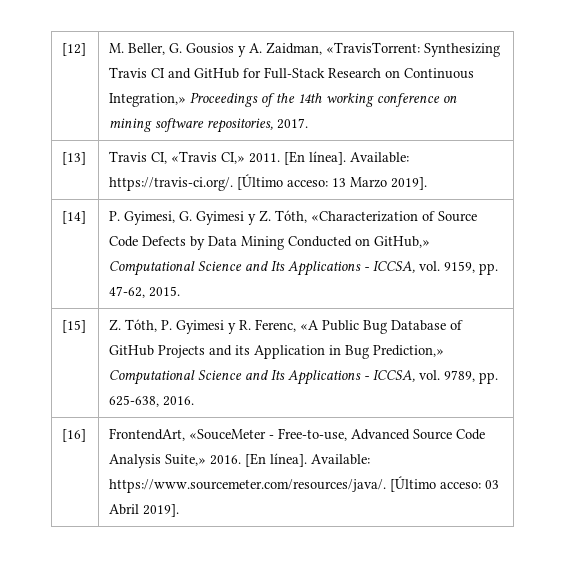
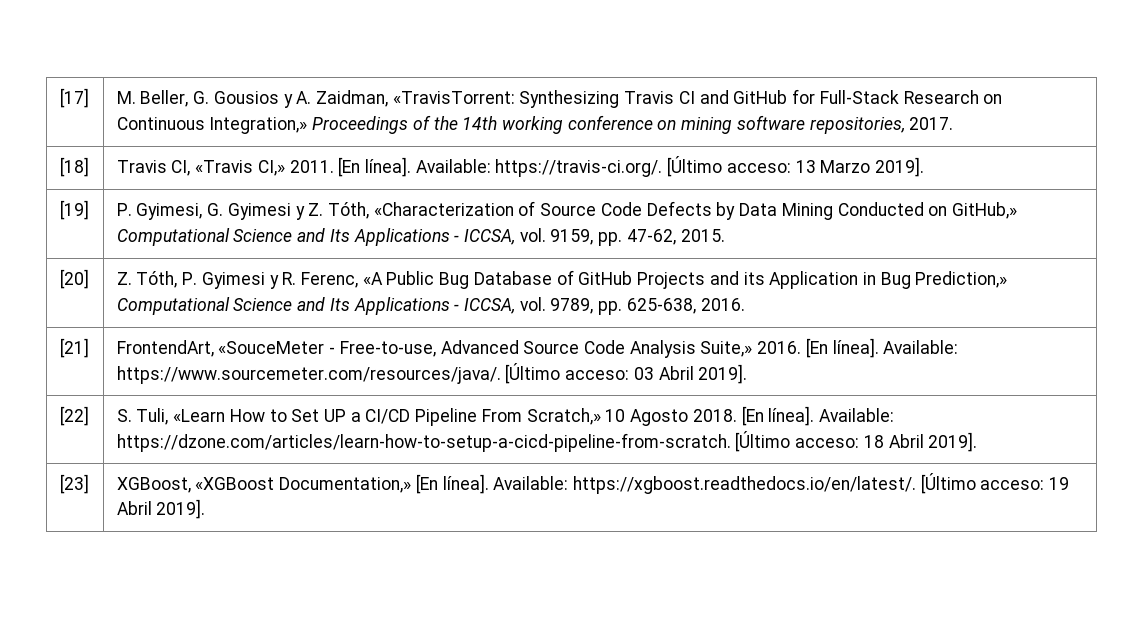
- [12] | M. Beller, G. Gousios y A. Zaidman, «TravisTorrent: Synthesizing Travis CI and GitHub for Full-Stack Research on Continuous Integration,» Proceedings of the 14th working conference on mining software repositories, 2017.
+ [17] | M. Beller, G. Gousios y A. Zaidman, «TravisTorrent: Synthesizing Travis CI and GitHub for Full-Stack Research on Continuous Integration,» Proceedings of the 14th working conference on mining software repositories, 2017.
- [13] | Travis CI, «Travis CI,» 2011. [En línea]. Available: https://travis-ci.org/. [Último acceso: 13 Marzo 2019].
+ [18] | Travis CI, «Travis CI,» 2011. [En línea]. Available: https://travis-ci.org/. [Último acceso: 13 Marzo 2019].
- [14] | P. Gyimesi, G. Gyimesi y Z. Tóth, «Characterization of Source Code Defects by Data Mining Conducted on GitHub,» Computational Science and Its Applications - ICCSA, vol. 9159, pp. 47-62, 2015.
+ [19] | P. Gyimesi, G. Gyimesi y Z. Tóth, «Characterization of Source Code Defects by Data Mining Conducted on GitHub,» Computational Science and Its Applications - ICCSA, vol. 9159, pp. 47-62, 2015.
- [15] | Z. Tóth, P. Gyimesi y R. Ferenc, «A Public Bug Database of GitHub Projects and its Application in Bug Prediction,» Computational Science and Its Applications - ICCSA, vol. 9789, pp. 625-638, 2016.
+ [20] | Z. Tóth, P. Gyimesi y R. Ferenc, «A Public Bug Database of GitHub Projects and its Application in Bug Prediction,» Computational Science and Its Applications - ICCSA, vol. 9789, pp. 625-638, 2016.
- [16] | FrontendArt, «SouceMeter - Free-to-use, Advanced Source Code Analysis Suite,» 2016. [En línea]. Available: https://www.sourcemeter.com/resources/java/. [Último acceso: 03 Abril 2019].
+ [21] | FrontendArt, «SouceMeter - Free-to-use, Advanced Source Code Analysis Suite,» 2016. [En línea]. Available: https://www.sourcemeter.com/resources/java/. [Último acceso: 03 Abril 2019].
+ [22] | S. Tuli, «Learn How to Set UP a CI/CD Pipeline From Scratch,» 10 Agosto 2018. [En línea]. Available: https://dzone.com/articles/learn-how-to-setup-a-cicd-pipeline-from-scratch. [Último acceso: 18 Abril 2019].
+ [23] | XGBoost, «XGBoost Documentation,» [En línea]. Available: https://xgboost.readthedocs.io/en/latest/. [Último acceso: 19 Abril 2019].

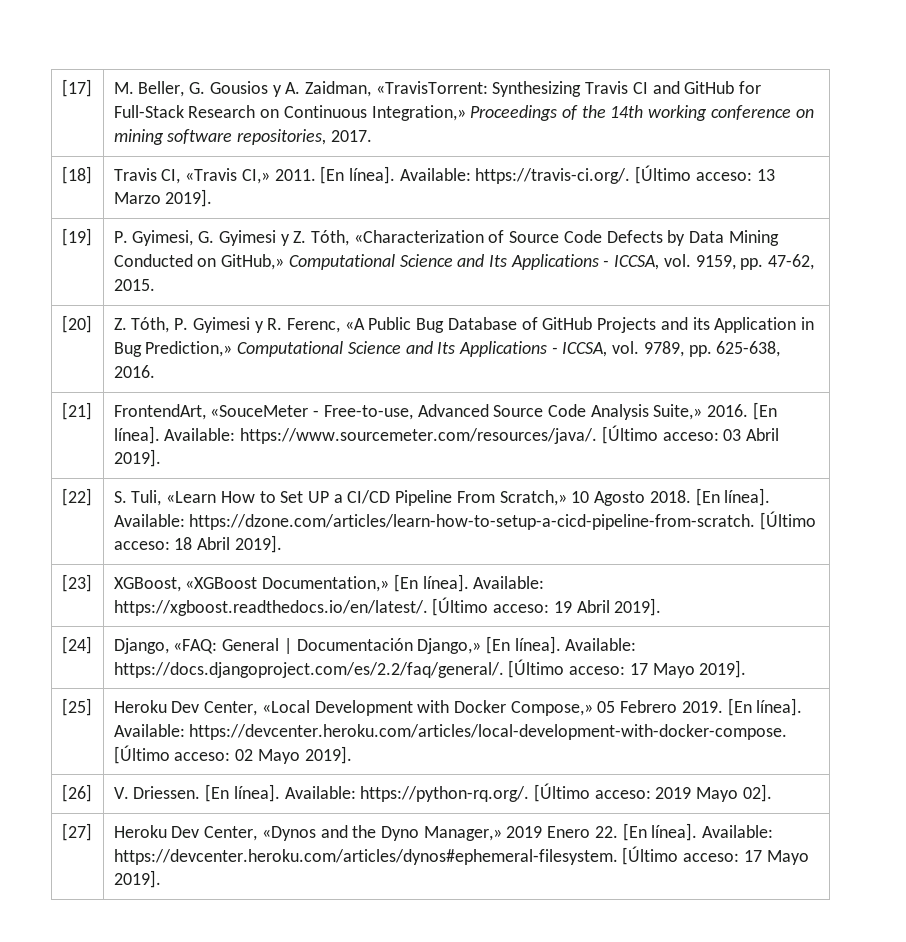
+ [24] | Django, «FAQ: General | Documentación Django,» [En línea]. Available: https://docs.djangoproject.com/es/2.2/faq/general/. [Último acceso: 17 Mayo 2019].
+ [25] | Heroku Dev Center, «Local Development with Docker Compose,» 05 Febrero 2019. [En línea]. Available: https://devcenter.heroku.com/articles/local-development-with-docker-compose. [Último acceso: 02 Mayo 2019].
+ [26] | V. Driessen. [En línea]. Available: https://python-rq.org/. [Último acceso: 2019 Mayo 02].
+ [27] | Heroku Dev Center, «Dynos and the Dyno Manager,» 2019 Enero 22. [En línea]. Available: https://devcenter.heroku.com/articles/dynos#ephemeral-filesystem. [Último acceso: 17 Mayo 2019].

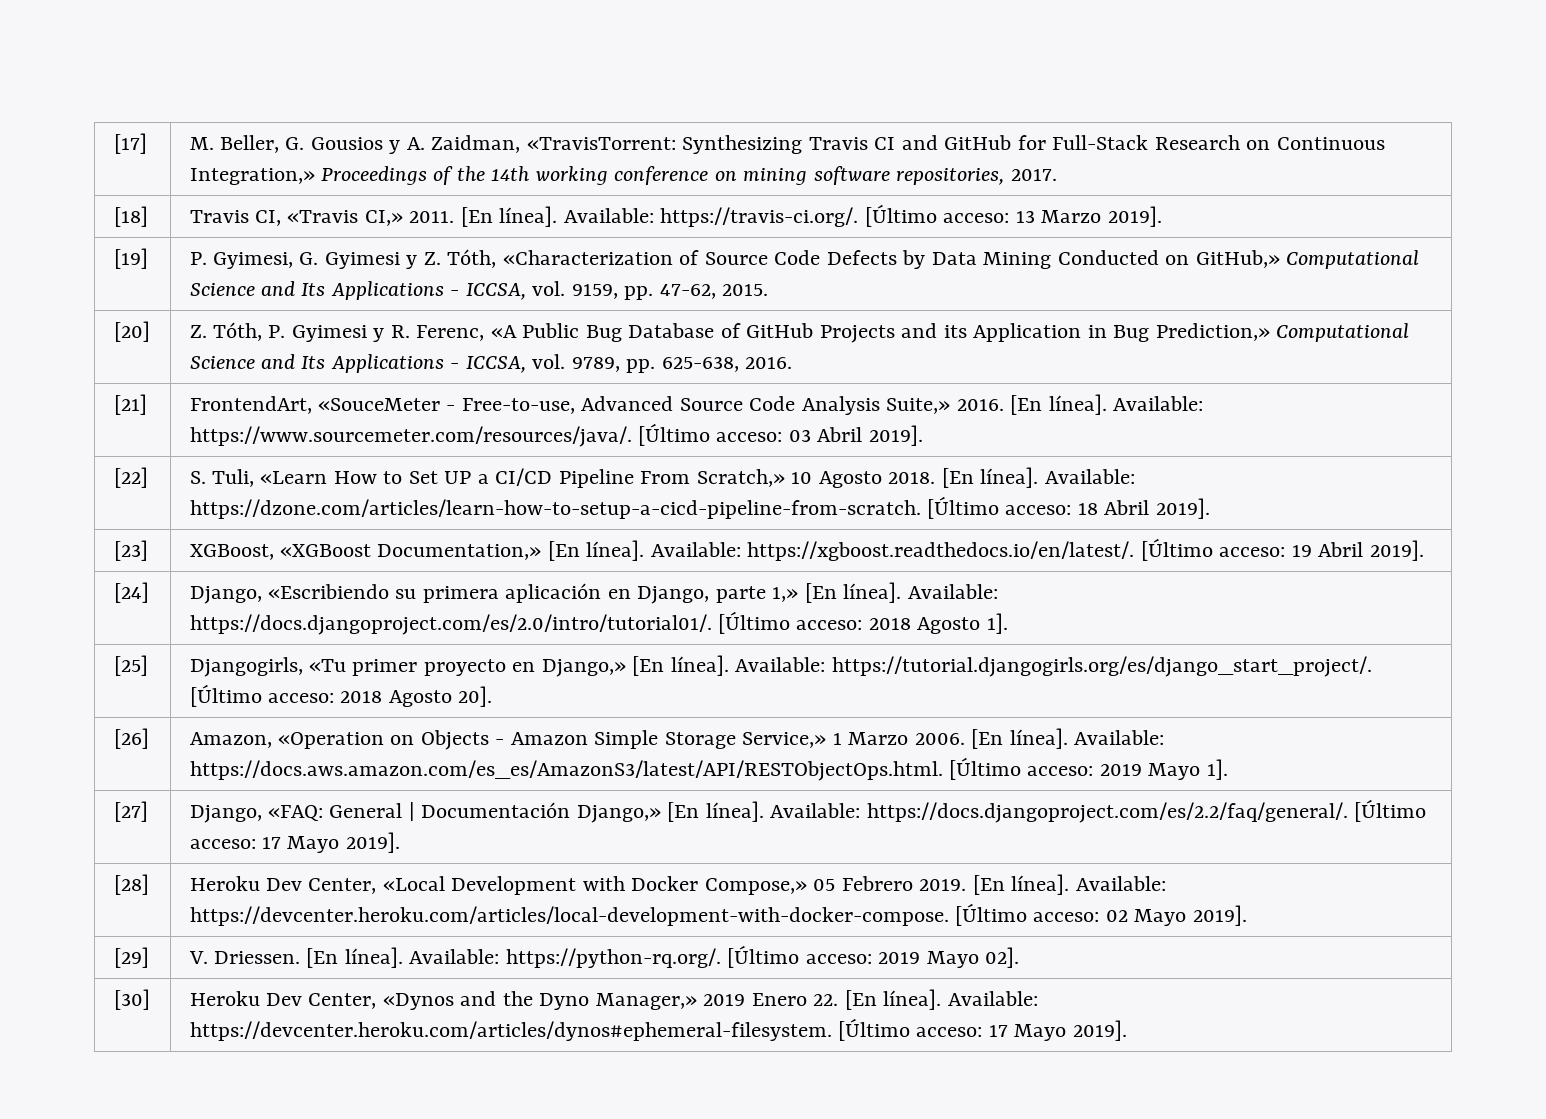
- [24] | Django, «FAQ: General | Documentación Django,» [En línea]. Available: https://docs.djangoproject.com/es/2.2/faq/general/. [Último acceso: 17 Mayo 2019].
+ [24] | Django, «Escribiendo su primera aplicación en Django, parte 1,» [En línea]. Available: https://docs.djangoproject.com/es/2.0/intro/tutorial01/. [Último acceso: 2018 Agosto 1].
+ [25] | Djangogirls, «Tu primer proyecto en Django,» [En línea]. Available: https://tutorial.djangogirls.org/es/django_start_project/. [Último acceso: 2018 Agosto 20].
+ [26] | Amazon, «Operation on Objects - Amazon Simple Storage Service,» 1 Marzo 2006. [En línea]. Available: https://docs.aws.amazon.com/es_es/AmazonS3/latest/API/RESTObjectOps.html. [Último acceso: 2019 Mayo 1].
+ [27] | Django, «FAQ: General | Documentación Django,» [En línea]. Available: https://docs.djangoproject.com/es/2.2/faq/general/. [Último acceso: 17 Mayo 2019].
- [25] | Heroku Dev Center, «Local Development with Docker Compose,» 05 Febrero 2019. [En línea]. Available: https://devcenter.heroku.com/articles/local-development-with-docker-compose. [Último acceso: 02 Mayo 2019].
+ [28] | Heroku Dev Center, «Local Development with Docker Compose,» 05 Febrero 2019. [En línea]. Available: https://devcenter.heroku.com/articles/local-development-with-docker-compose. [Último acceso: 02 Mayo 2019].
- [26] | V. Driessen. [En línea]. Available: https://python-rq.org/. [Último acceso: 2019 Mayo 02].
+ [29] | V. Driessen. [En línea]. Available: https://python-rq.org/. [Último acceso: 2019 Mayo 02].
- [27] | Heroku Dev Center, «Dynos and the Dyno Manager,» 2019 Enero 22. [En línea]. Available: https://devcenter.heroku.com/articles/dynos#ephemeral-filesystem. [Último acceso: 17 Mayo 2019].
+ [30] | Heroku Dev Center, «Dynos and the Dyno Manager,» 2019 Enero 22. [En línea]. Available: https://devcenter.heroku.com/articles/dynos#ephemeral-filesystem. [Último acceso: 17 Mayo 2019].

